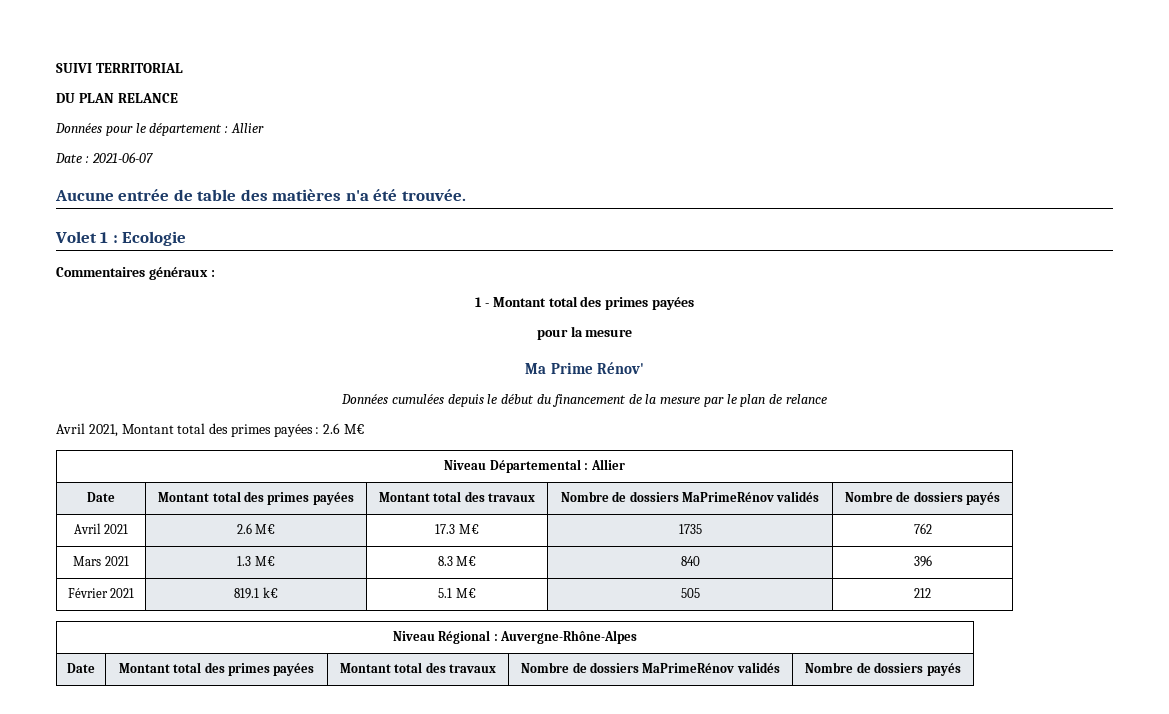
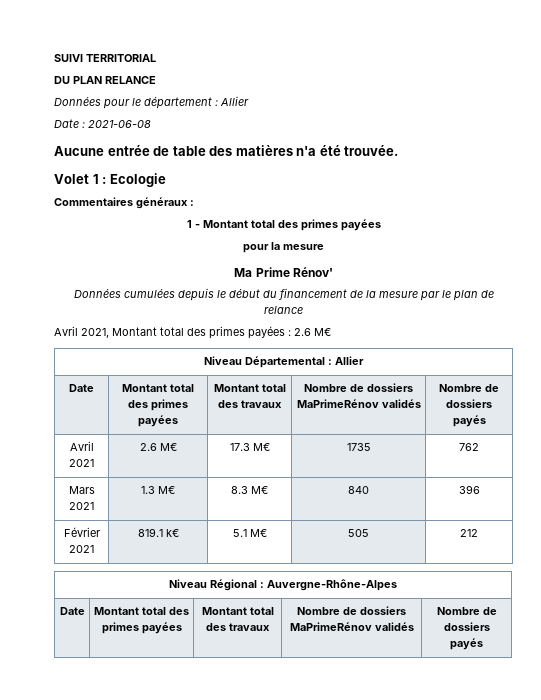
- Date : 2021-06-07
+ Date : 2021-06-08

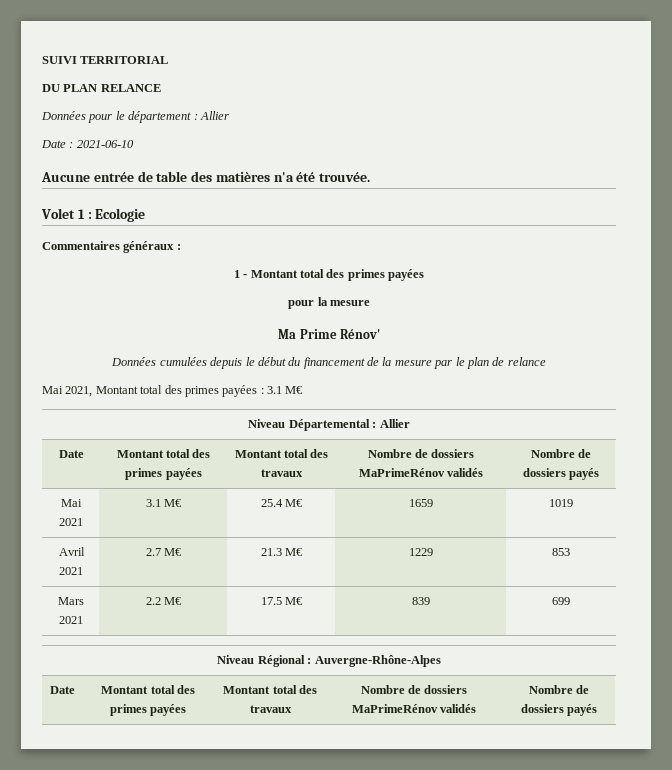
- Date : 2021-06-08
+ Date : 2021-06-10
- Avril 2021, Montant total des primes payées : 2.6 M€
+ Mai 2021, Montant total des primes payées : 3.1 M€
+ Mai 2021 | 3.1 M€ | 25.4 M€ | 1659 | 1019
- Avril 2021 | 2.6 M€ | 17.3 M€ | 1735 | 762
+ Avril 2021 | 2.7 M€ | 21.3 M€ | 1229 | 853
- Mars 2021 | 1.3 M€ | 8.3 M€ | 840 | 396
- Février 2021 | 819.1 k€ | 5.1 M€ | 505 | 212
+ Mars 2021 | 2.2 M€ | 17.5 M€ | 839 | 699

